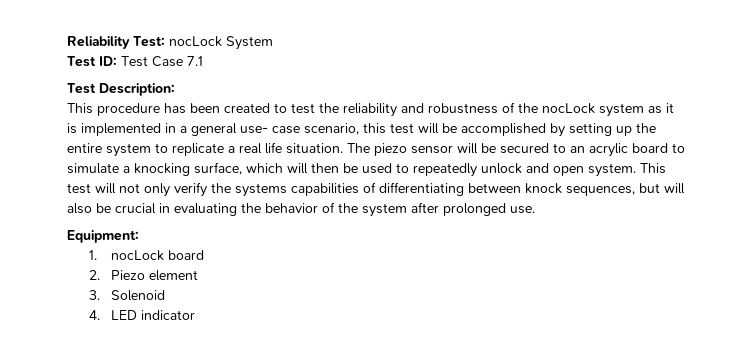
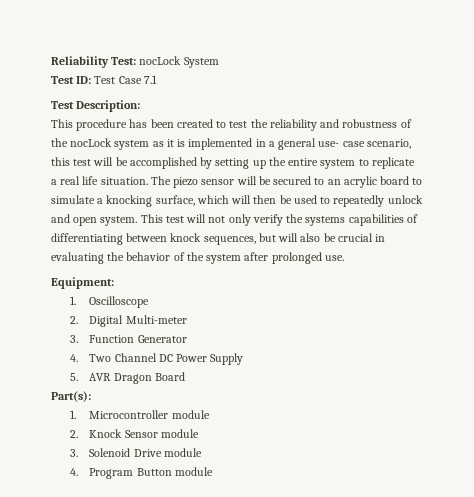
- 1. nocLock board
- 2. Piezo element
+ 1. Oscilloscope
+ 2. Digital Multi-meter
+ 3. Function Generator
+ 4. Two Channel DC Power Supply
+ 5. AVR Dragon Board
+ Part(s):
+ 1. Microcontroller module
+ 2. Knock Sensor module
- 3. Solenoid
- 4. LED indicator
+ 3. Solenoid Drive module
+ 4. Program Button module

